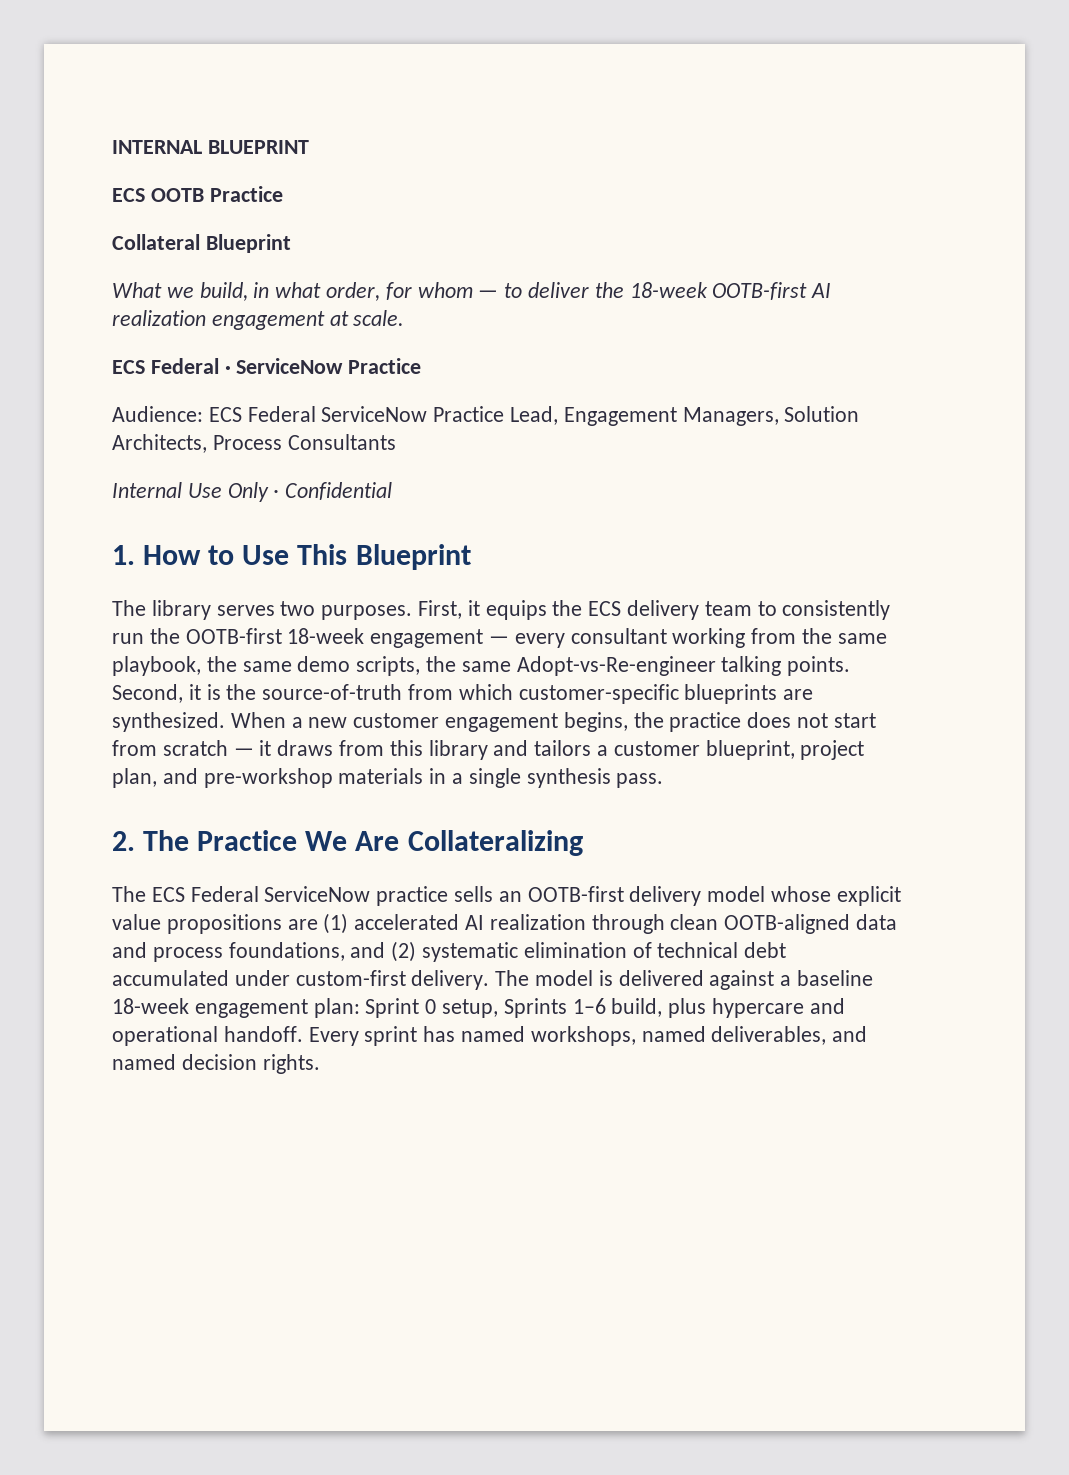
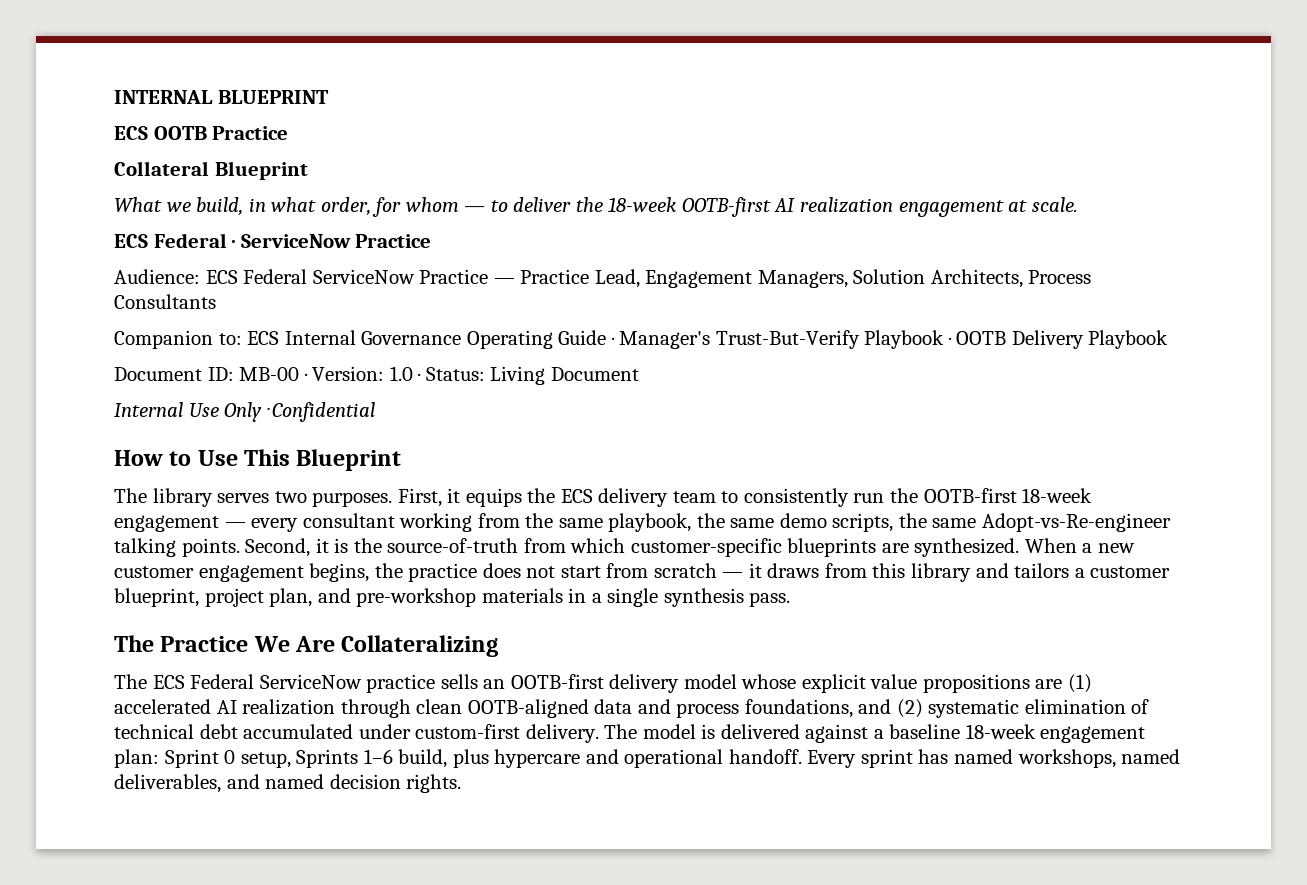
- Audience: ECS Federal ServiceNow Practice Lead, Engagement Managers, Solution Architects, Process Consultants
+ Audience: ECS Federal ServiceNow Practice — Practice Lead, Engagement Managers, Solution Architects, Process Consultants
+ Companion to: ECS Internal Governance Operating Guide · Manager's Trust-But-Verify Playbook · OOTB Delivery Playbook
+ Document ID: MB-00 · Version: 1.0 · Status: Living Document
- 1. How to Use This Blueprint
+ How to Use This Blueprint
- 2. The Practice We Are Collateralizing
+ The Practice We Are Collateralizing

